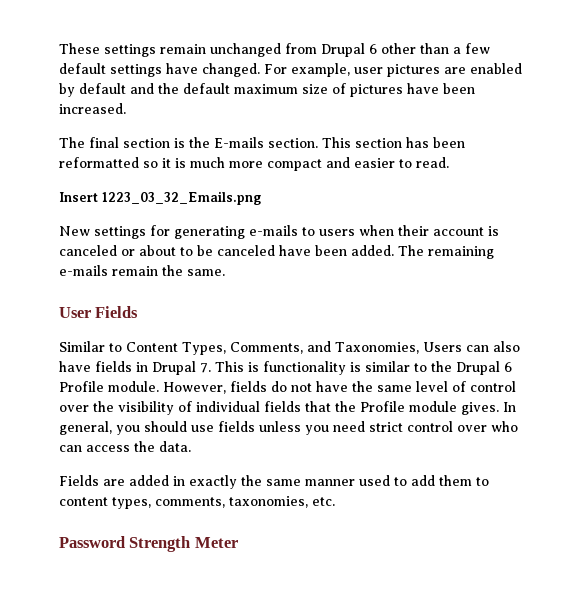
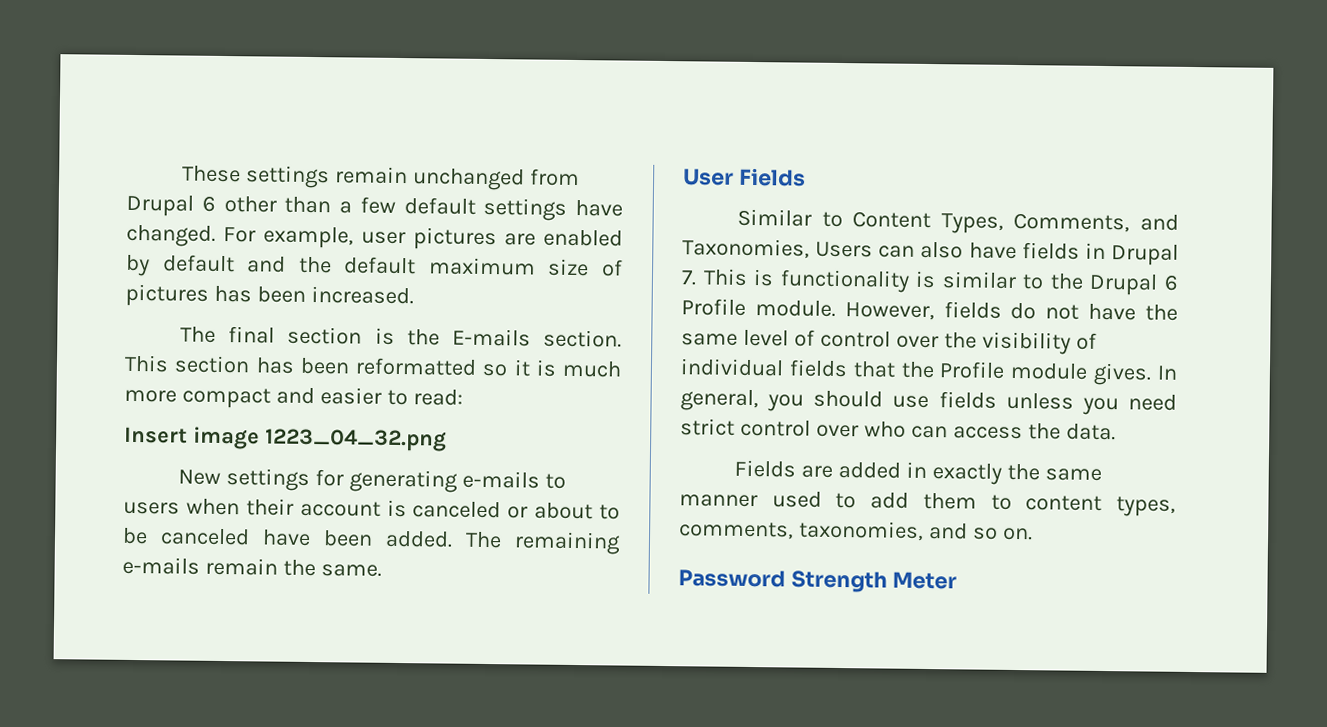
- For example, user pictures are enabled by default and the default maximum size of pictures have been increased.
+ For example, user pictures are enabled by default and the default maximum size of pictures has been increased.
- This section has been reformatted so it is much more compact and easier to read.
+ This section has been reformatted so it is much more compact and easier to read:
- Insert 1223_03_32_Emails.png
+ Insert image 1223_04_32.png
- Fields are added in exactly the same manner used to add them to content types, comments, taxonomies, etc.
+ Fields are added in exactly the same manner used to add them to content types, comments, taxonomies, and so on.

